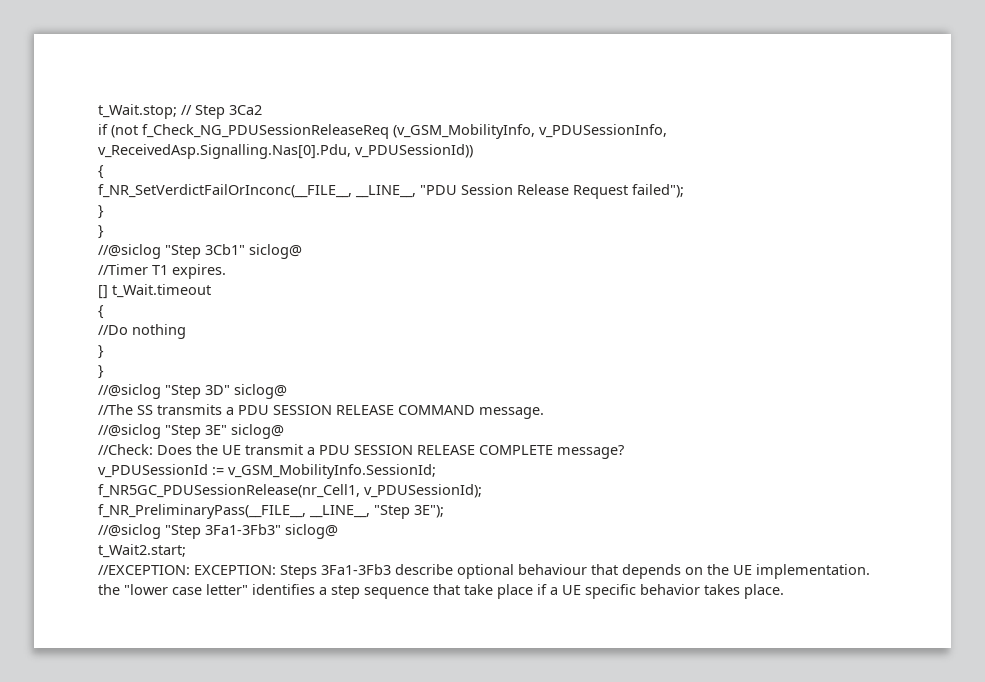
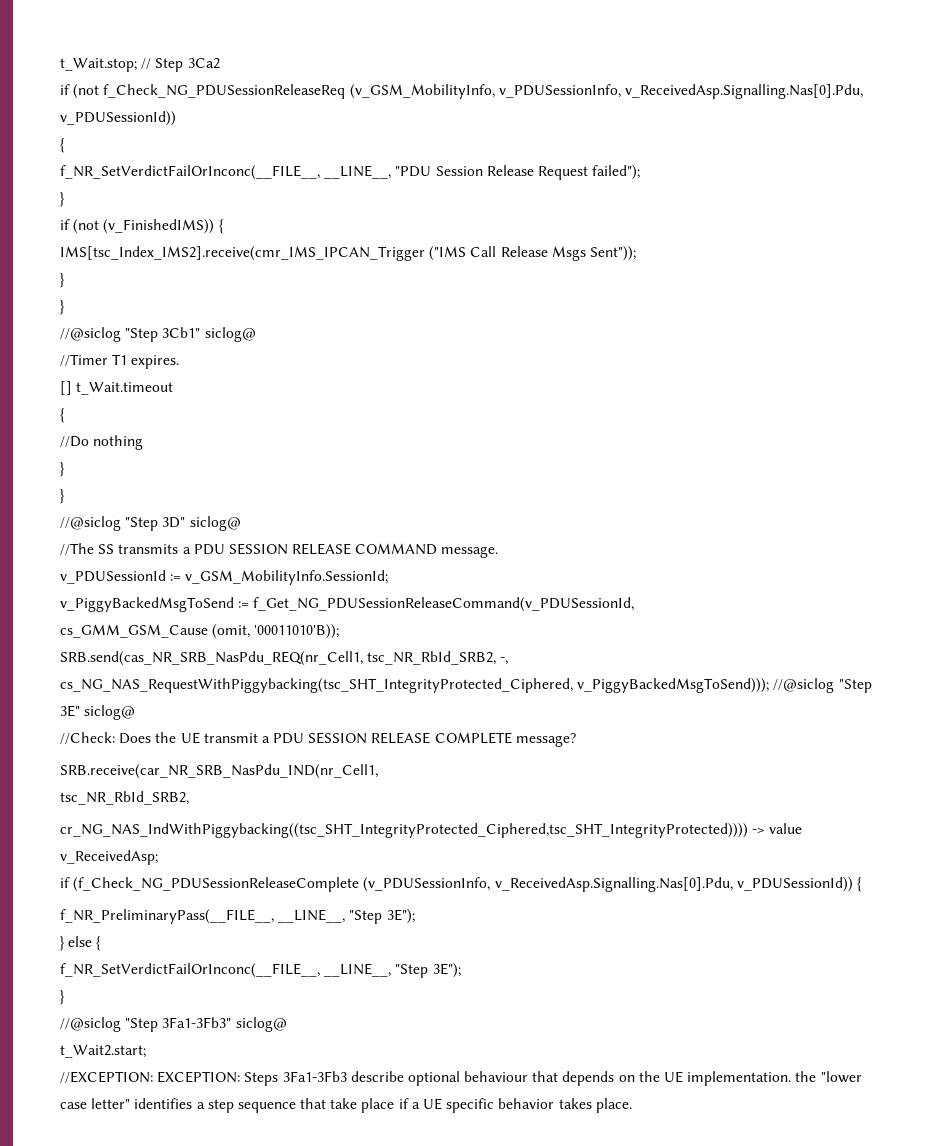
+ if (not (v_FinishedIMS)) {
+ IMS[tsc_Index_IMS2].receive(cmr_IMS_IPCAN_Trigger ("IMS Call Release Msgs Sent"));
+ }
- //@siclog "Step 3E" siclog@
+ v_PDUSessionId := v_GSM_MobilityInfo.SessionId;
+ v_PiggyBackedMsgToSend := f_Get_NG_PDUSessionReleaseCommand(v_PDUSessionId,
+ cs_GMM_GSM_Cause (omit, '00011010'B));
+ SRB.send(cas_NR_SRB_NasPdu_REQ(nr_Cell1, tsc_NR_RbId_SRB2, -, cs_NG_NAS_RequestWithPiggybacking(tsc_SHT_IntegrityProtected_Ciphered, v_PiggyBackedMsgToSend))); //@siclog "Step 3E" siclog@
- v_PDUSessionId := v_GSM_MobilityInfo.SessionId;
- f_NR5GC_PDUSessionRelease(nr_Cell1, v_PDUSessionId);
+ SRB.receive(car_NR_SRB_NasPdu_IND(nr_Cell1,
+ tsc_NR_RbId_SRB2,
+ cr_NG_NAS_IndWithPiggybacking((tsc_SHT_IntegrityProtected_Ciphered,tsc_SHT_IntegrityProtected)))) -> value v_ReceivedAsp;
+ if (f_Check_NG_PDUSessionReleaseComplete (v_PDUSessionInfo, v_ReceivedAsp.Signalling.Nas[0].Pdu, v_PDUSessionId)) {
  f_NR_PreliminaryPass(__FILE__, __LINE__, "Step 3E");
+ } else {
+ f_NR_SetVerdictFailOrInconc(__FILE__, __LINE__, "Step 3E");
+ }

